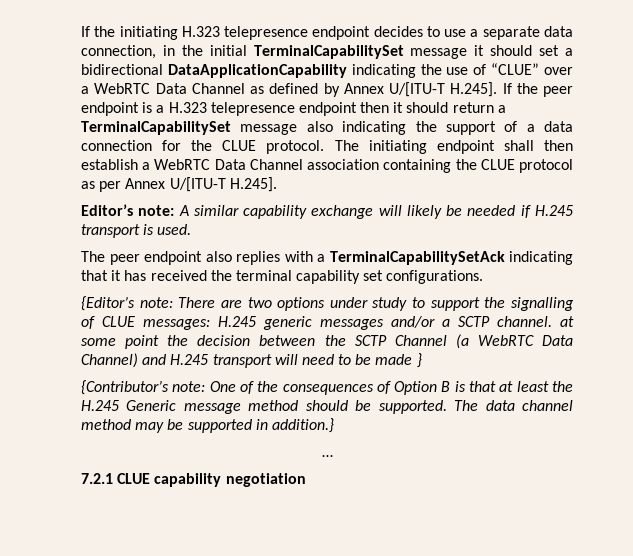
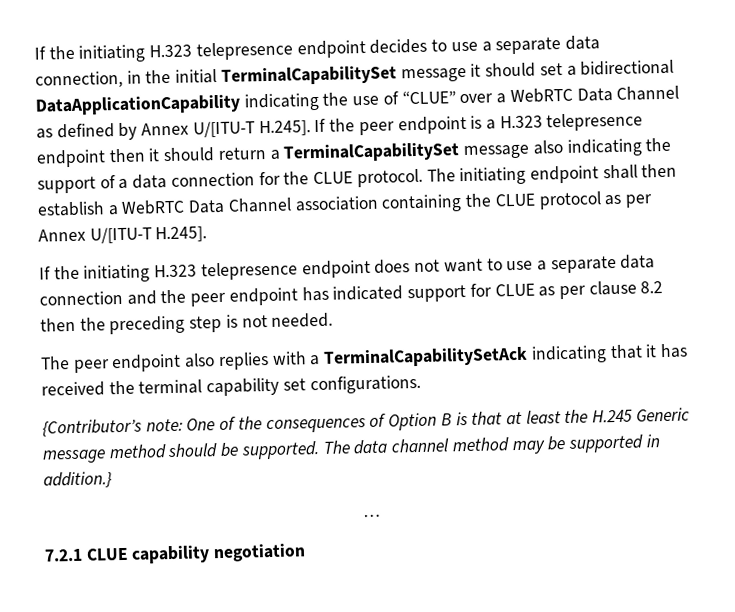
- Editor’s note: A similar capability exchange will likely be needed if H.245 transport is used.
+ If the initiating H.323 telepresence endpoint does not want to use a separate data connection and the peer endpoint has indicated support for CLUE as per clause 8.2 then the preceding step is not needed.
- {Editor’s note: There are two options under study to support the signalling of CLUE messages: H.245 generic messages and/or a SCTP channel. at some point the decision between the SCTP Channel (a WebRTC Data Channel) and H.245 transport will need to be made }

